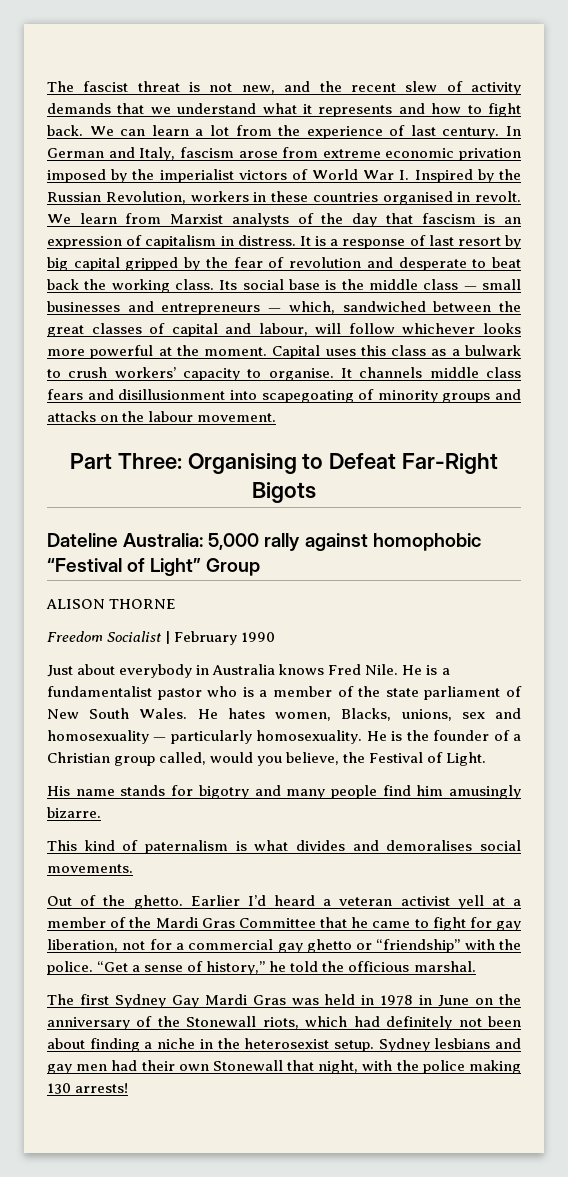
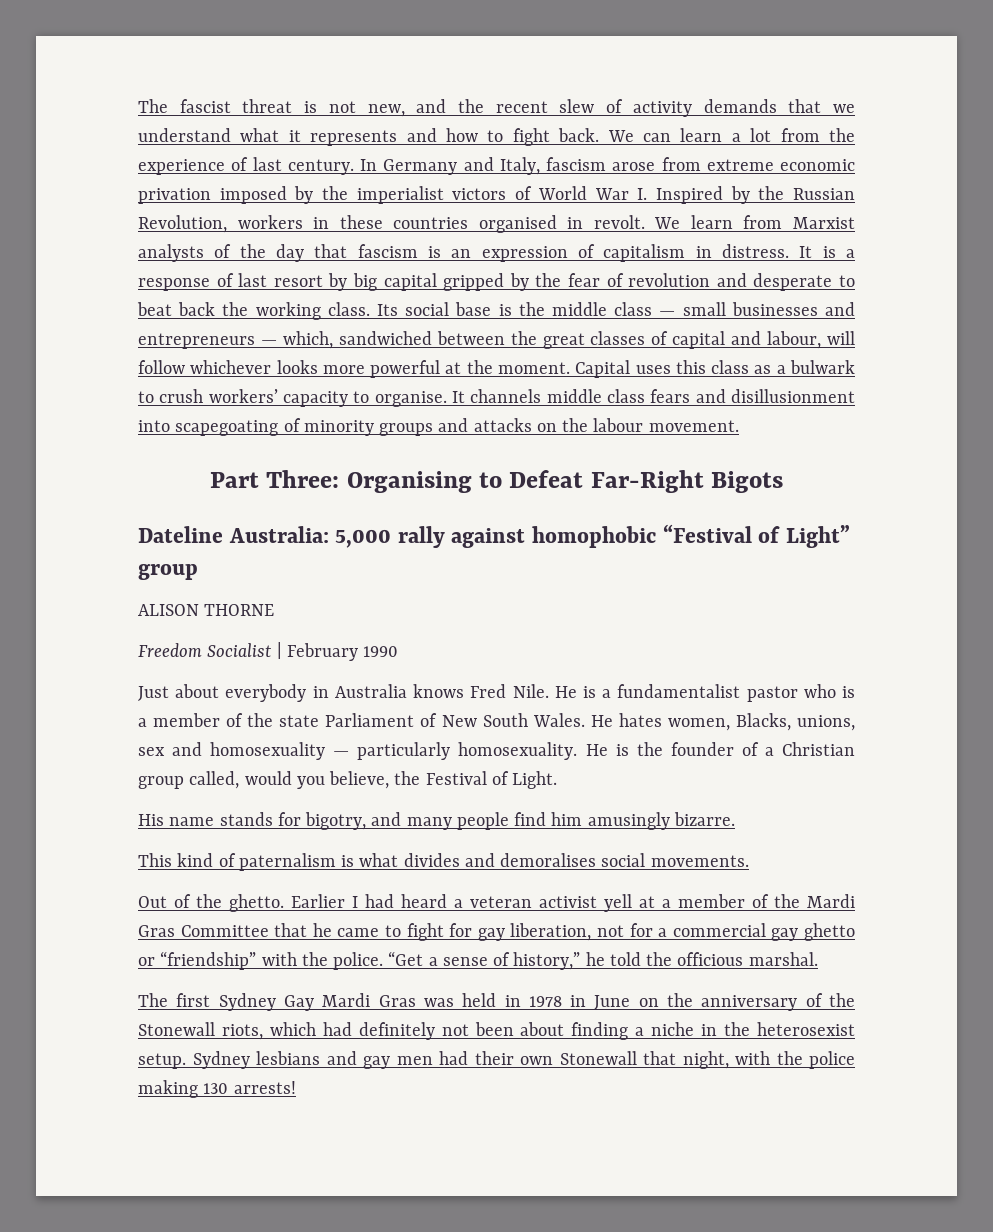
- In German and Italy, fascism arose from extreme economic privation imposed by the imperialist victors of World War I. Inspired by the Russian Revolution, workers in these countries organised in revolt.
+ In Germany and Italy, fascism arose from extreme economic privation imposed by the imperialist victors of World War I. Inspired by the Russian Revolution, workers in these countries organised in revolt.
- Dateline Australia: 5,000 rally against homophobic “Festival of Light” Group
+ Dateline Australia: 5,000 rally against homophobic “Festival of Light” group
- He is a fundamentalist pastor who is a member of the state parliament of New South Wales.
+ He is a fundamentalist pastor who is a member of the state Parliament of New South Wales.
- His name stands for bigotry and many people find him amusingly bizarre.
+ His name stands for bigotry, and many people find him amusingly bizarre.
- Earlier I’d heard a veteran activist yell at a member of the Mardi Gras Committee that he came to fight for gay liberation, not for a commercial gay ghetto or “friendship” with the police.
+ Earlier I had heard a veteran activist yell at a member of the Mardi Gras Committee that he came to fight for gay liberation, not for a commercial gay ghetto or “friendship” with the police.

